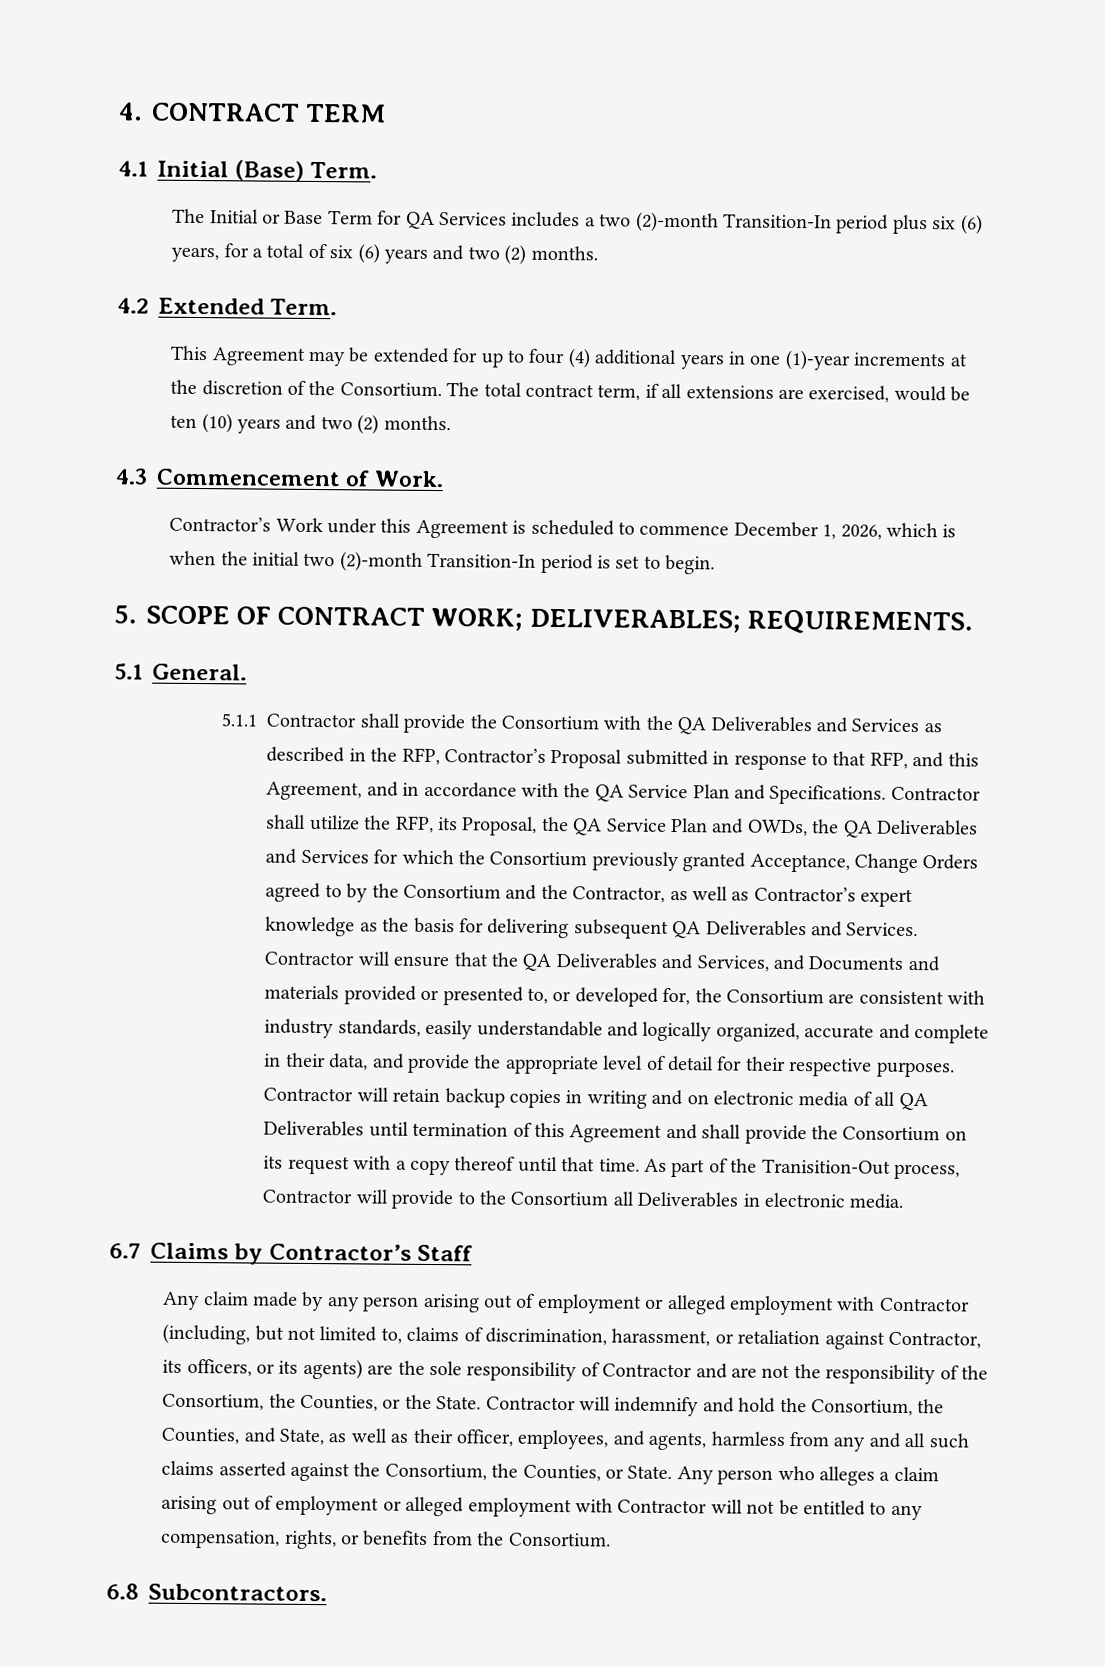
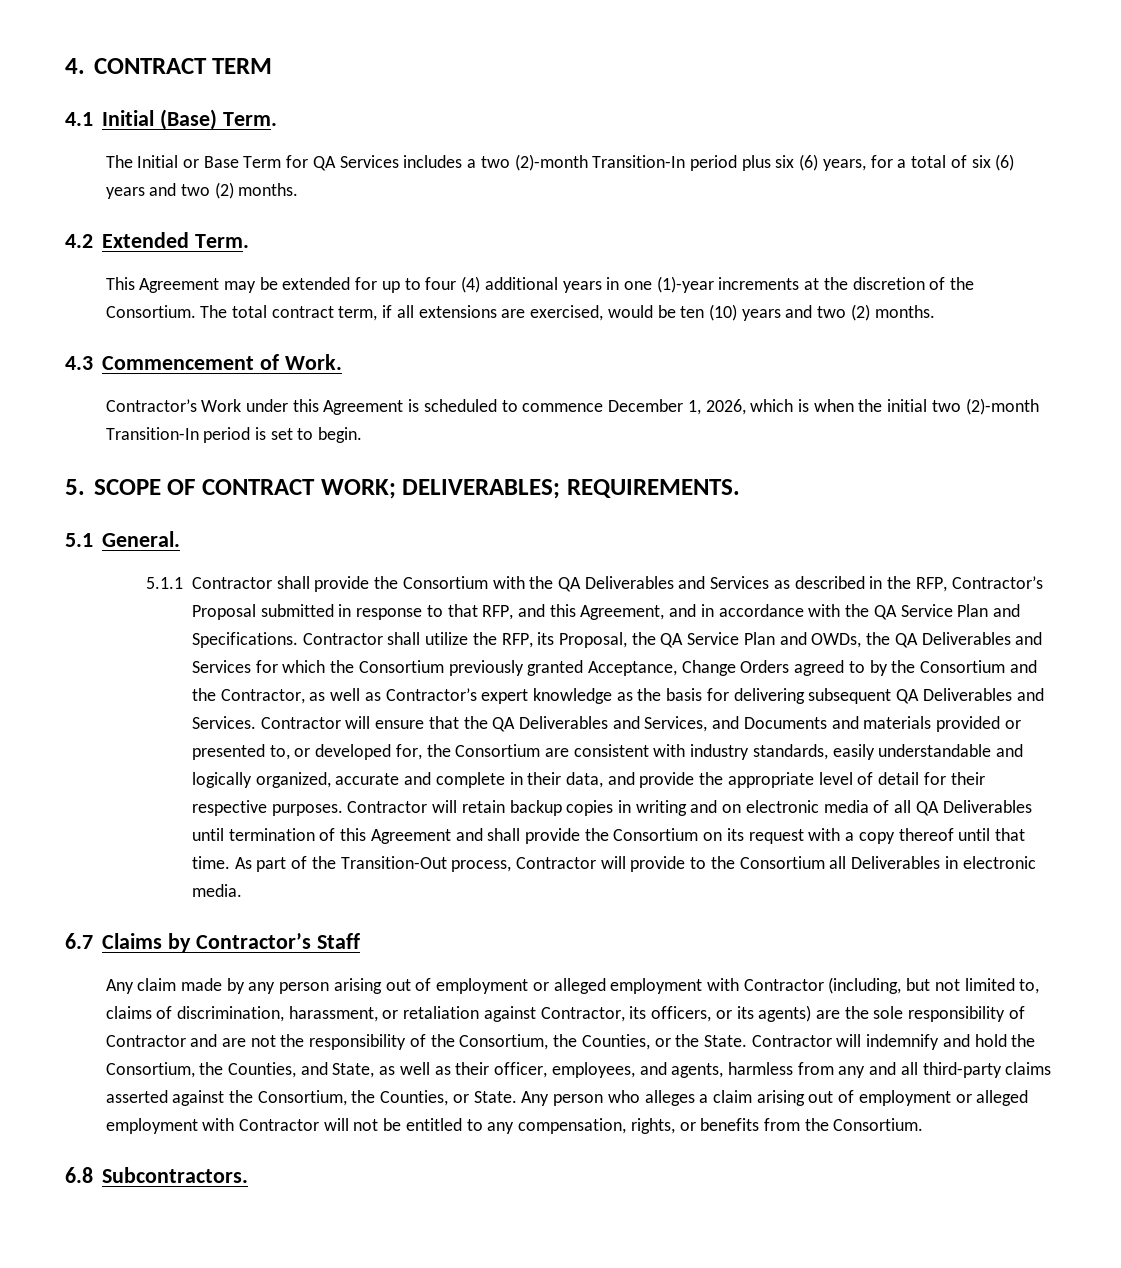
- As part of the Tranisition-Out process, Contractor will provide to the Consortium all Deliverables in electronic media.
+ As part of the Transition-Out process, Contractor will provide to the Consortium all Deliverables in electronic media.
- Contractor will indemnify and hold the Consortium, the Counties, and State, as well as their officer, employees, and agents, harmless from any and all such claims asserted against the Consortium, the Counties, or State.
+ Contractor will indemnify and hold the Consortium, the Counties, and State, as well as their officer, employees, and agents, harmless from any and all third-party claims asserted against the Consortium, the Counties, or State.

